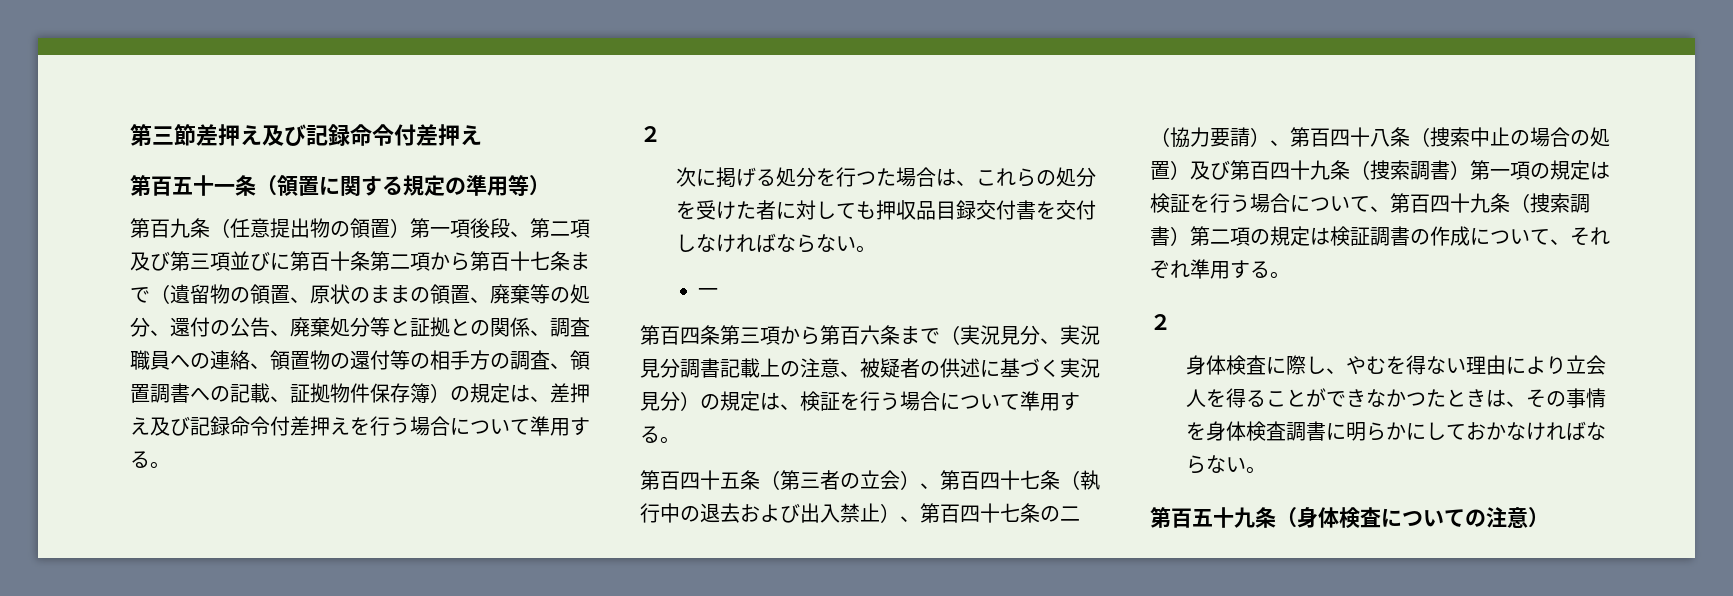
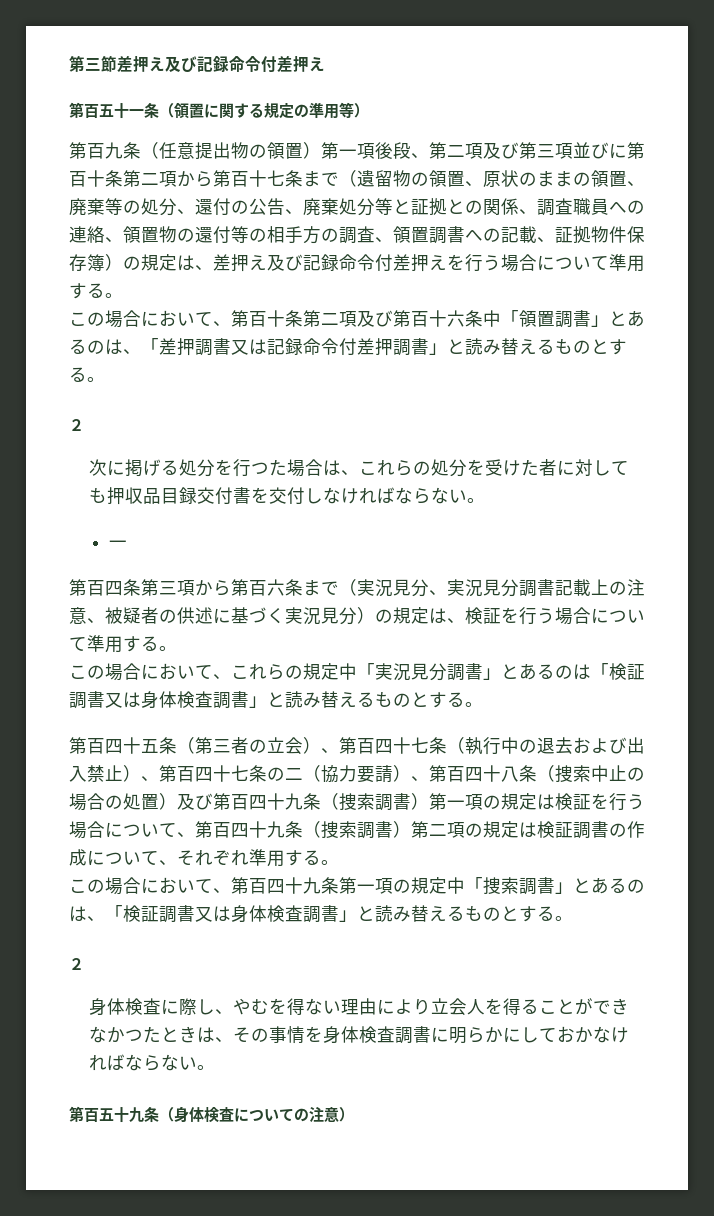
+ この場合において、第百十条第二項及び第百十六条中「領置調書」とあるのは、「差押調書又は記録命令付差押調書」と読み替えるものとする。
+ この場合において、これらの規定中「実況見分調書」とあるのは「検証調書又は身体検査調書」と読み替えるものとする。
+ この場合において、第百四十九条第一項の規定中「捜索調書」とあるのは、「検証調書又は身体検査調書」と読み替えるものとする。

